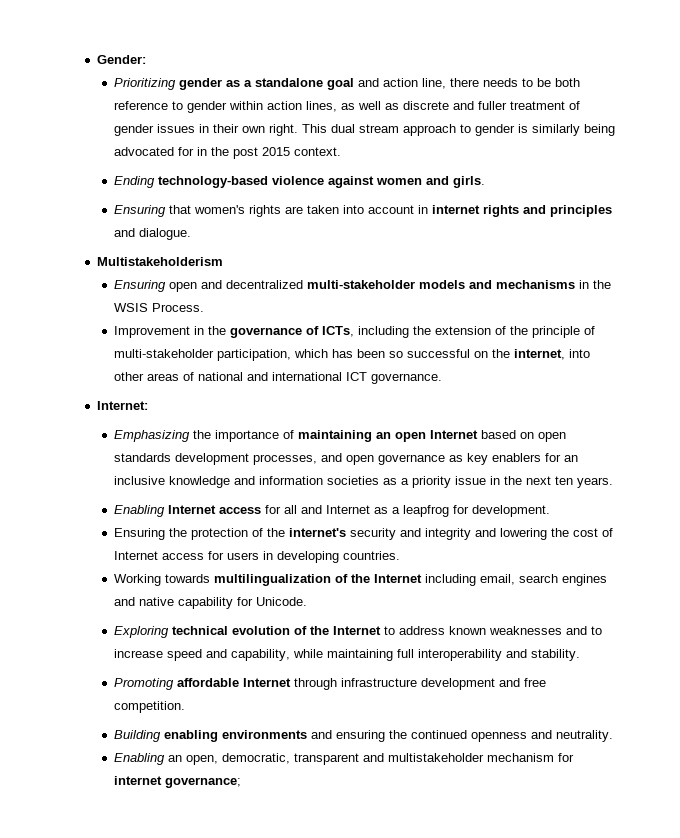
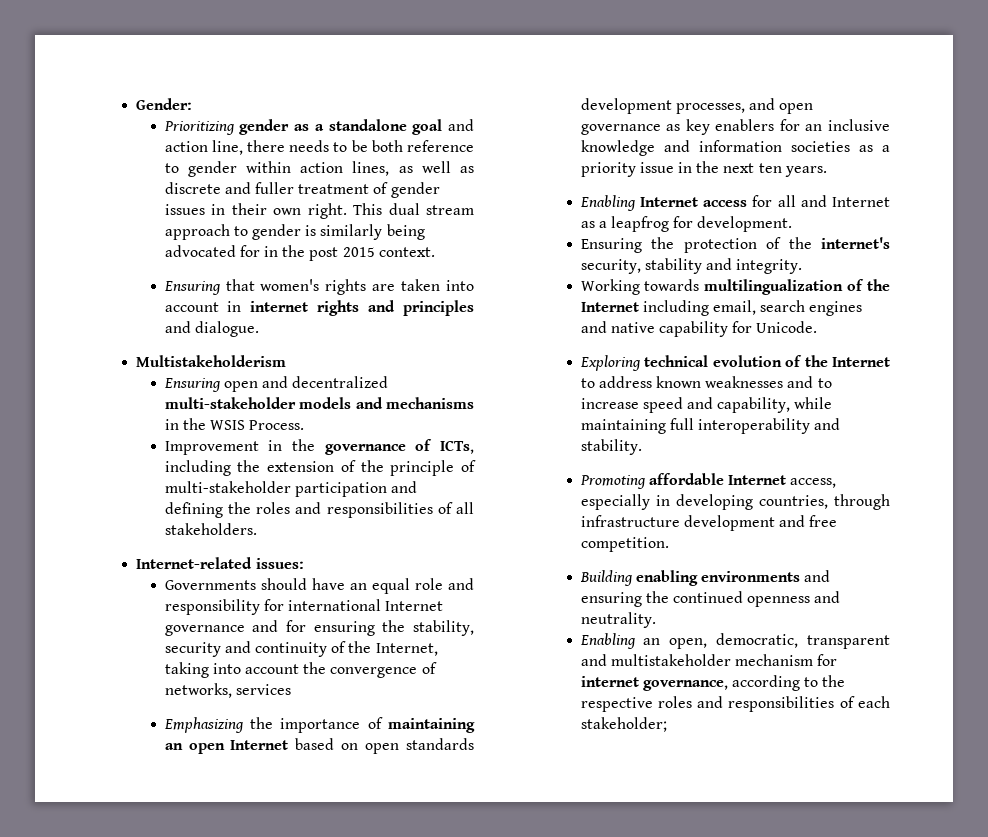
- Ending technology-based violence against women and girls.
- Improvement in the governance of ICTs, including the extension of the principle of multi-stakeholder participation, which has been so successful on the internet, into other areas of national and international ICT governance.
- Internet:
+ Improvement in the governance of ICTs, including the extension of the principle of multi-stakeholder participation and defining the roles and responsibilities of all stakeholders.
+ Internet-related issues:
+ Governments should have an equal role and responsibility for international Internet governance and for ensuring the stability, security and continuity of the Internet, taking into account the convergence of networks, services
- Ensuring the protection of the internet's security and integrity and lowering the cost of Internet access for users in developing countries.
+ Ensuring the protection of the internet's security, stability and integrity.
- Promoting affordable Internet through infrastructure development and free competition.
+ Promoting affordable Internet access, especially in developing countries, through infrastructure development and free competition.
- Enabling an open, democratic, transparent and multistakeholder mechanism for internet governance;
+ Enabling an open, democratic, transparent and multistakeholder mechanism for internet governance, according to the respective roles and responsibilities of each stakeholder;

